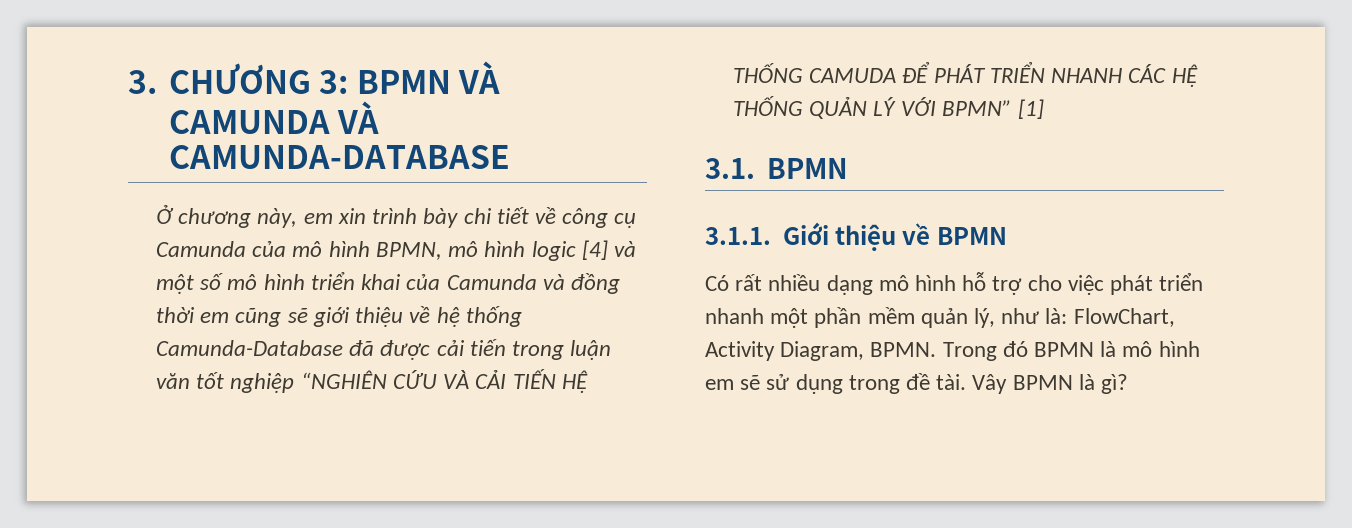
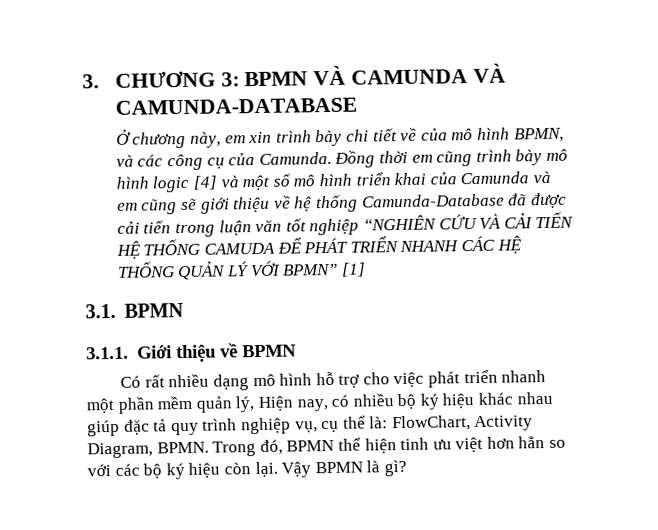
- Ở chương này, em xin trình bày chi tiết về công cụ Camunda của mô hình BPMN, mô hình logic [4] và một số mô hình triển khai của Camunda và đồng thời em cũng sẽ giới thiệu về hệ thống Camunda-Database đã được cải tiến trong luận văn tốt nghiệp “NGHIÊN CỨU VÀ CẢI TIẾN HỆ THỐNG CAMUDA ĐỂ PHÁT TRIỂN NHANH CÁC HỆ THỐNG QUẢN LÝ VỚI BPMN” [1]
+ Ở chương này, em xin trình bày chi tiết về của mô hình BPMN, và các công cụ của Camunda. Đồng thời em cũng trình bày mô hình logic [4] và một số mô hình triển khai của Camunda và em cũng sẽ giới thiệu về hệ thống Camunda-Database đã được cải tiến trong luận văn tốt nghiệp “NGHIÊN CỨU VÀ CẢI TIẾN HỆ THỐNG CAMUDA ĐỂ PHÁT TRIỂN NHANH CÁC HỆ THỐNG QUẢN LÝ VỚI BPMN” [1]
- Có rất nhiều dạng mô hình hỗ trợ cho việc phát triển nhanh một phần mềm quản lý, như là: FlowChart, Activity Diagram, BPMN.
+ Có rất nhiều dạng mô hình hỗ trợ cho việc phát triển nhanh một phần mềm quản lý, Hiện nay, có nhiều bộ ký hiệu khác nhau giúp đặc tả quy trình nghiệp vụ, cụ thể là: FlowChart, Activity Diagram, BPMN.
- Trong đó BPMN là mô hình em sẽ sử dụng trong đề tài. Vây BPMN là gì?
+ Trong đó, BPMN thể hiện tinh ưu việt hơn hẳn so với các bộ ký hiệu còn lại. Vậy BPMN là gì?

